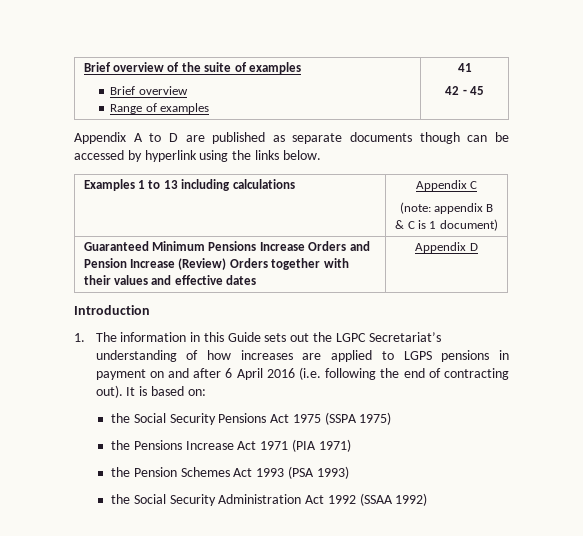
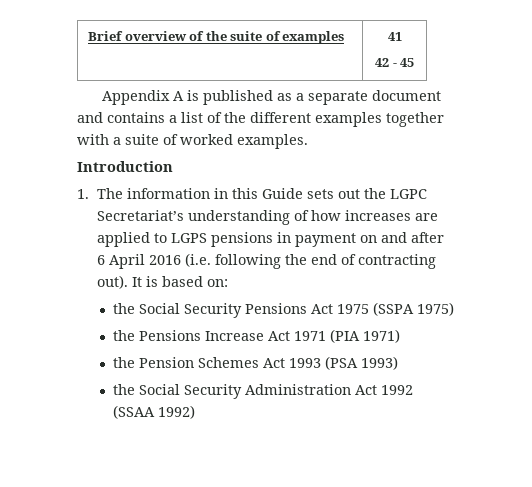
- Brief overview of the suite of examples
- Brief overview
- Range of examples | 41
+ Brief overview of the suite of examples | 41
- Appendix A to D are published as separate documents though can be accessed by hyperlink using the links below.
- Examples 1 to 13 including calculations | Appendix C
- (note: appendix B & C is 1 document)
- Guaranteed Minimum Pensions Increase Orders and Pension Increase (Review) Orders together with their values and effective dates | Appendix D
+ Appendix A is published as a separate document and contains a list of the different examples together with a suite of worked examples.

